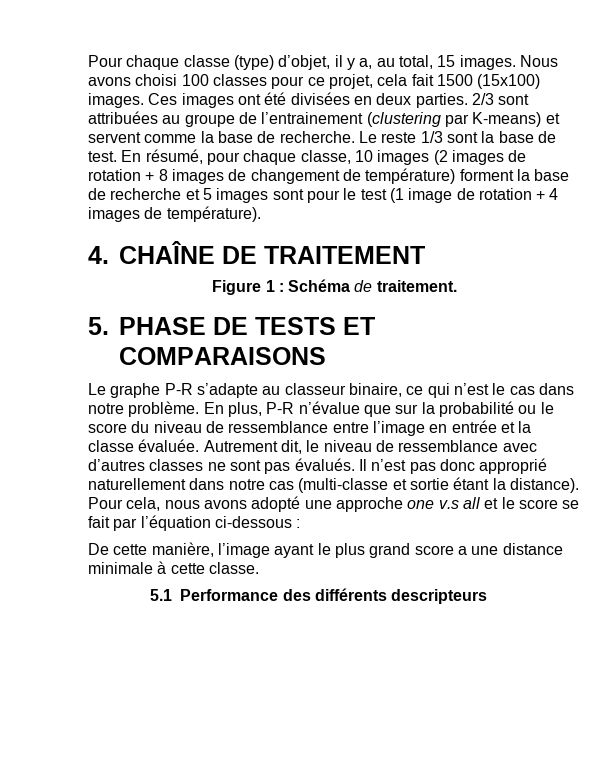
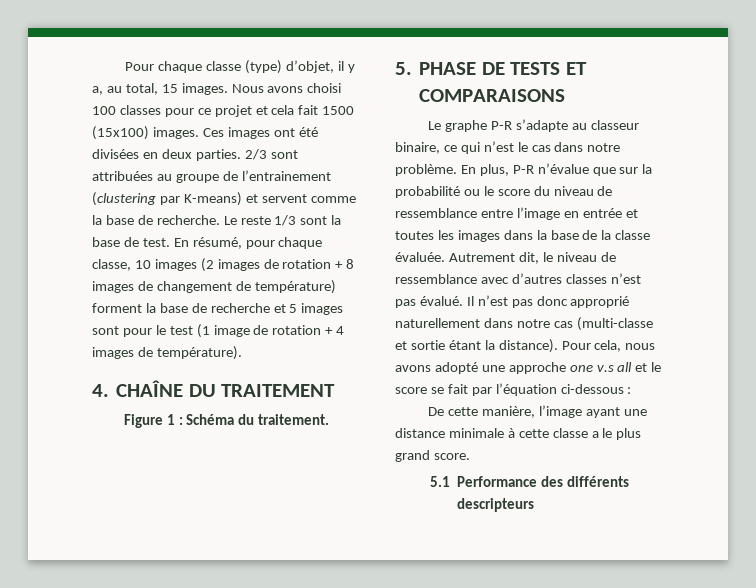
- Nous avons choisi 100 classes pour ce projet, cela fait 1500 (15x100) images.
+ Nous avons choisi 100 classes pour ce projet et cela fait 1500 (15x100) images.
- 4. CHAÎNE DE TRAITEMENT
+ 4. CHAÎNE DU TRAITEMENT
- Figure 1 : Schéma de traitement.
+ Figure 1 : Schéma du traitement.
- En plus, P-R n’évalue que sur la probabilité ou le score du niveau de ressemblance entre l’image en entrée et la classe évaluée.
+ En plus, P-R n’évalue que sur la probabilité ou le score du niveau de ressemblance entre l’image en entrée et toutes les images dans la base de la classe évaluée.
- Autrement dit, le niveau de ressemblance avec d’autres classes ne sont pas évalués.
+ Autrement dit, le niveau de ressemblance avec d’autres classes n’est pas évalué.
- De cette manière, l’image ayant le plus grand score a une distance minimale à cette classe.
+ De cette manière, l’image ayant une distance minimale à cette classe a le plus grand score.

